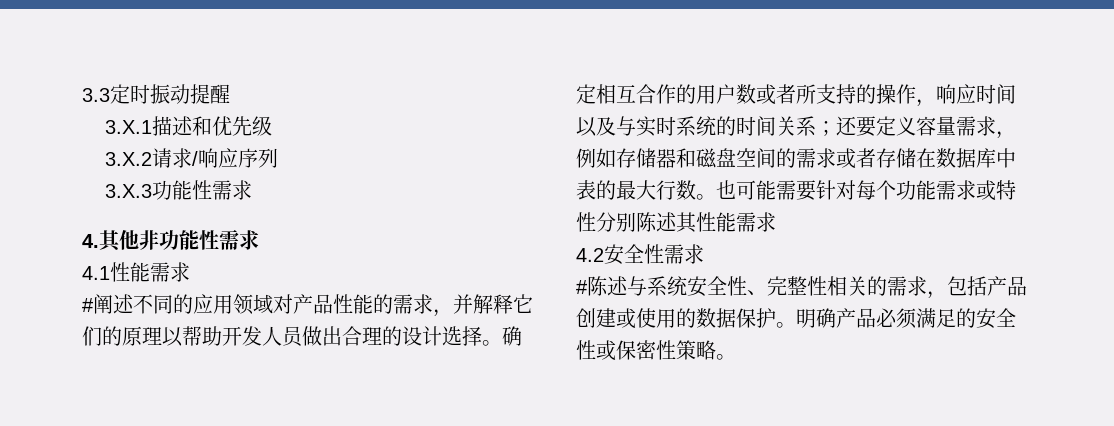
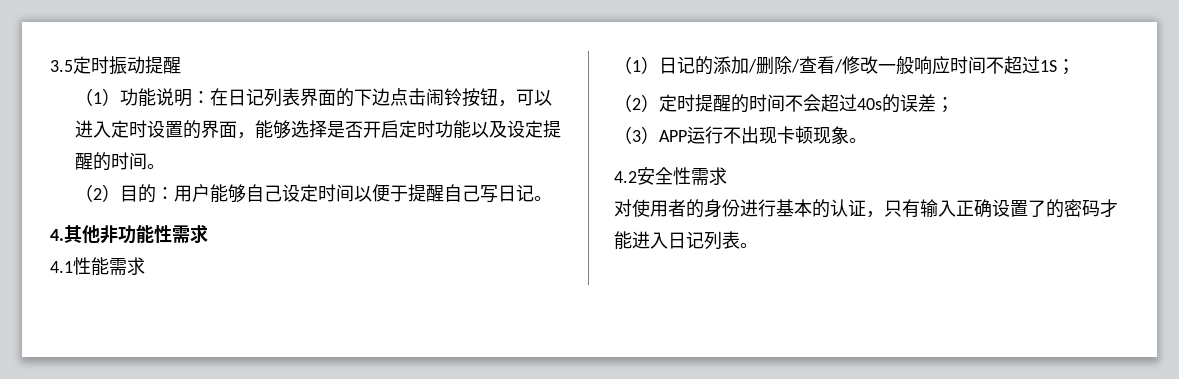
- 3.3定时振动提醒
+ 3.5定时振动提醒
- 3.X.1描述和优先级
- 3.X.2请求/响应序列
- 3.X.3功能性需求
+ （1）功能说明：在日记列表界面的下边点击闹铃按钮，可以进入定时设置的界面，能够选择是否开启定时功能以及设定提醒的时间。
+ （2）目的：用户能够自己设定时间以便于提醒自己写日记。
- #阐述不同的应用领域对产品性能的需求，并解释它们的原理以帮助开发人员做出合理的设计选择。确定相互合作的用户数或者所支持的操作，响应时间以及与实时系统的时间关系；还要定义容量需求，例如存储器和磁盘空间的需求或者存储在数据库中表的最大行数。也可能需要针对每个功能需求或特性分别陈述其性能需求
+ （1）日记的添加/删除/查看/修改一般响应时间不超过1S；
+ （2）定时提醒的时间不会超过40s的误差；
+ （3）APP运行不出现卡顿现象。
  4.2安全性需求
- #陈述与系统安全性、完整性相关的需求，包括产品创建或使用的数据保护。明确产品必须满足的安全性或保密性策略。
+ 对使用者的身份进行基本的认证，只有输入正确设置了的密码才能进入日记列表。

